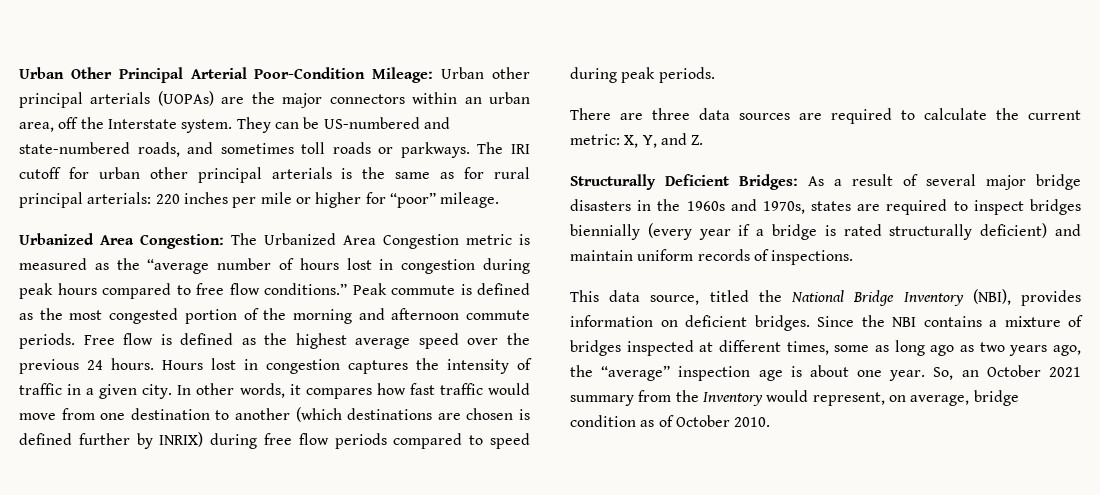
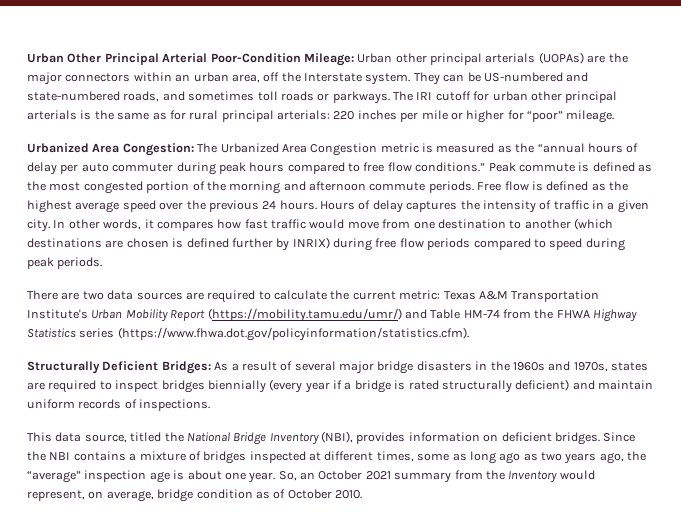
- Urbanized Area Congestion: The Urbanized Area Congestion metric is measured as the “average number of hours lost in congestion during peak hours compared to free flow conditions.”
+ Urbanized Area Congestion: The Urbanized Area Congestion metric is measured as the “annual hours of delay per auto commuter during peak hours compared to free flow conditions.”
- Hours lost in congestion captures the intensity of traffic in a given city.
+ Hours of delay captures the intensity of traffic in a given city.
- There are three data sources are required to calculate the current metric: X, Y, and Z.
+ There are two data sources are required to calculate the current metric: Texas A&M Transportation Institute's Urban Mobility Report (https://mobility.tamu.edu/umr/) and Table HM-74 from the FHWA Highway Statistics series (https://www.fhwa.dot.gov/policyinformation/statistics.cfm).

